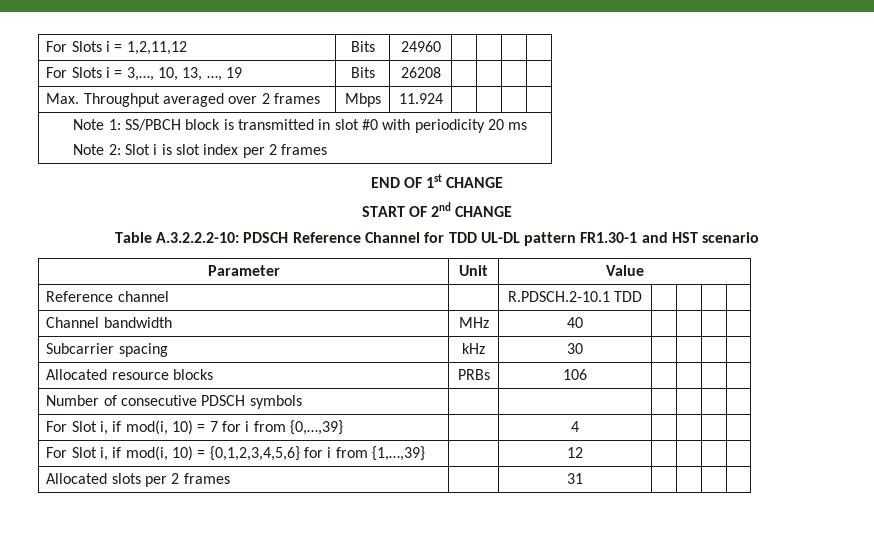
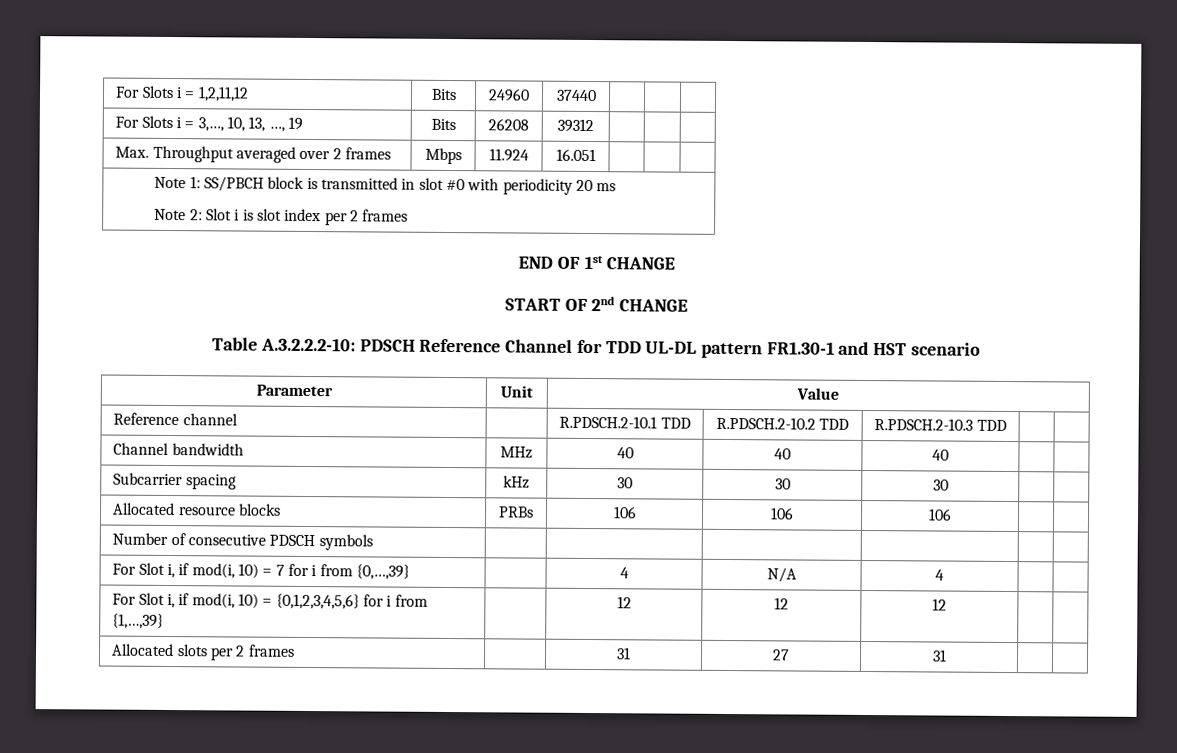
- For Slots i = 1,2,11,12 | Bits | 24960 | | | |
+ For Slots i = 1,2,11,12 | Bits | 24960 | 37440 | | |
- For Slots i = 3,…, 10, 13, …, 19 | Bits | 26208 | | | |
+ For Slots i = 3,…, 10, 13, …, 19 | Bits | 26208 | 39312 | | |
- Max. Throughput averaged over 2 frames | Mbps | 11.924 | | | |
+ Max. Throughput averaged over 2 frames | Mbps | 11.924 | 16.051 | | |
- Reference channel | | R.PDSCH.2-10.1 TDD | | | |
+ Reference channel | | R.PDSCH.2-10.1 TDD | R.PDSCH.2-10.2 TDD | R.PDSCH.2-10.3 TDD | |
- Channel bandwidth | MHz | 40 | | | |
+ Channel bandwidth | MHz | 40 | 40 | 40 | |
- Subcarrier spacing | kHz | 30 | | | |
+ Subcarrier spacing | kHz | 30 | 30 | 30 | |
- Allocated resource blocks | PRBs | 106 | | | |
+ Allocated resource blocks | PRBs | 106 | 106 | 106 | |
- For Slot i, if mod(i, 10) = 7 for i from {0,…,39} | | 4 | | | |
+ For Slot i, if mod(i, 10) = 7 for i from {0,…,39} | | 4 | N/A | 4 | |
- For Slot i, if mod(i, 10) = {0,1,2,3,4,5,6} for i from {1,…,39} | | 12 | | | |
+ For Slot i, if mod(i, 10) = {0,1,2,3,4,5,6} for i from {1,…,39} | | 12 | 12 | 12 | |
- Allocated slots per 2 frames | | 31 | | | |
+ Allocated slots per 2 frames | | 31 | 27 | 31 | |

